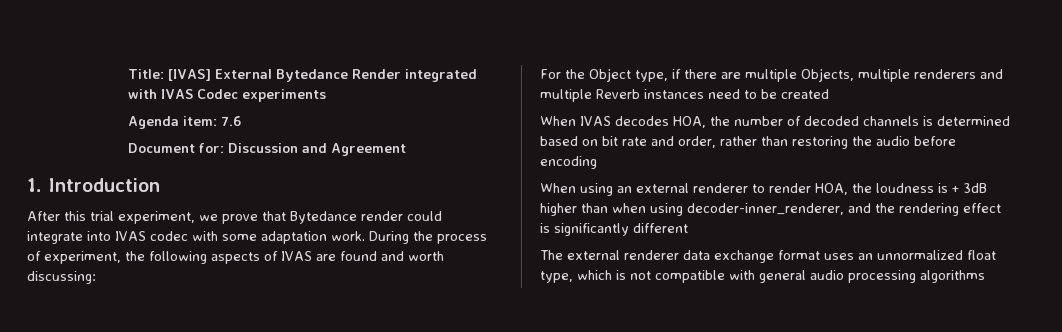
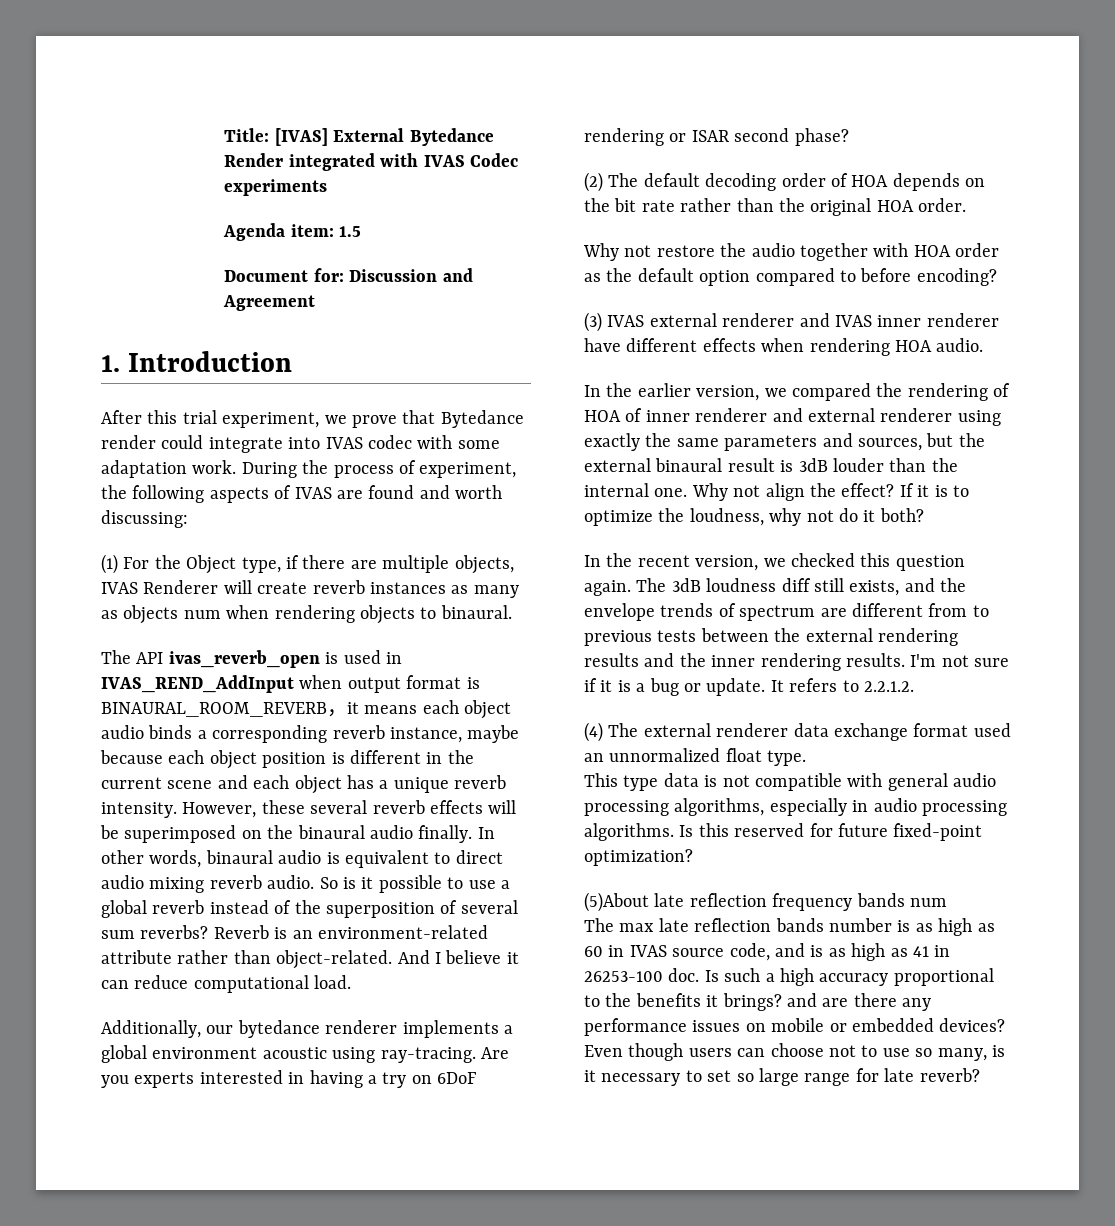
- Agenda item: 7.6
+ Agenda item: 1.5
- For the Object type, if there are multiple Objects, multiple renderers and multiple Reverb instances need to be created
- When IVAS decodes HOA, the number of decoded channels is determined based on bit rate and order, rather than restoring the audio before encoding
- When using an external renderer to render HOA, the loudness is + 3dB higher than when using decoder-inner_renderer, and the rendering effect is significantly different
- The external renderer data exchange format uses an unnormalized float type, which is not compatible with general audio processing algorithms
+ (1) For the Object type, if there are multiple objects, IVAS Renderer will create reverb instances as many as objects num when rendering objects to binaural.
+ The API ivas_reverb_open is used in IVAS_REND_AddInput when output format is BINAURAL_ROOM_REVERB，it means each object audio binds a corresponding reverb instance, maybe because each object position is different in the current scene and each object has a unique reverb intensity. However, these several reverb effects will be superimposed on the binaural audio finally. In other words, binaural audio is equivalent to direct audio mixing reverb audio. So is it possible to use a global reverb instead of the superposition of several sum reverbs? Reverb is an environment-related attribute rather than object-related. And I believe it can reduce computational load.
+ Additionally, our bytedance renderer implements a global environment acoustic using ray-tracing. Are you experts interested in having a try on 6DoF rendering or ISAR second phase?
+ (2) The default decoding order of HOA depends on the bit rate rather than the original HOA order.
+ Why not restore the audio together with HOA order as the default option compared to before encoding?
+ (3) IVAS external renderer and IVAS inner renderer have different effects when rendering HOA audio.
+ In the earlier version, we compared the rendering of HOA of inner renderer and external renderer using exactly the same parameters and sources, but the external binaural result is 3dB louder than the internal one. Why not align the effect? If it is to optimize the loudness, why not do it both?
+ In the recent version, we checked this question again. The 3dB loudness diff still exists, and the envelope trends of spectrum are different from to previous tests between the external rendering results and the inner rendering results. I'm not sure if it is a bug or update. It refers to 2.2.1.2.
+ (4) The external renderer data exchange format used an unnormalized float type.
+ This type data is not compatible with general audio processing algorithms, especially in audio processing algorithms. Is this reserved for future fixed-point optimization?
+ (5)About late reflection frequency bands num
+ The max late reflection bands number is as high as 60 in IVAS source code, and is as high as 41 in 26253-100 doc. Is such a high accuracy proportional to the benefits it brings? and are there any performance issues on mobile or embedded devices? Even though users can choose not to use so many, is it necessary to set so large range for late reverb?

